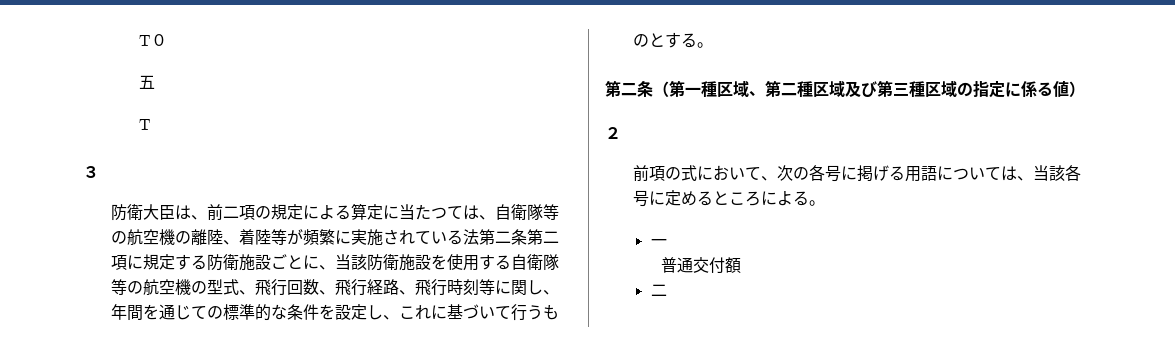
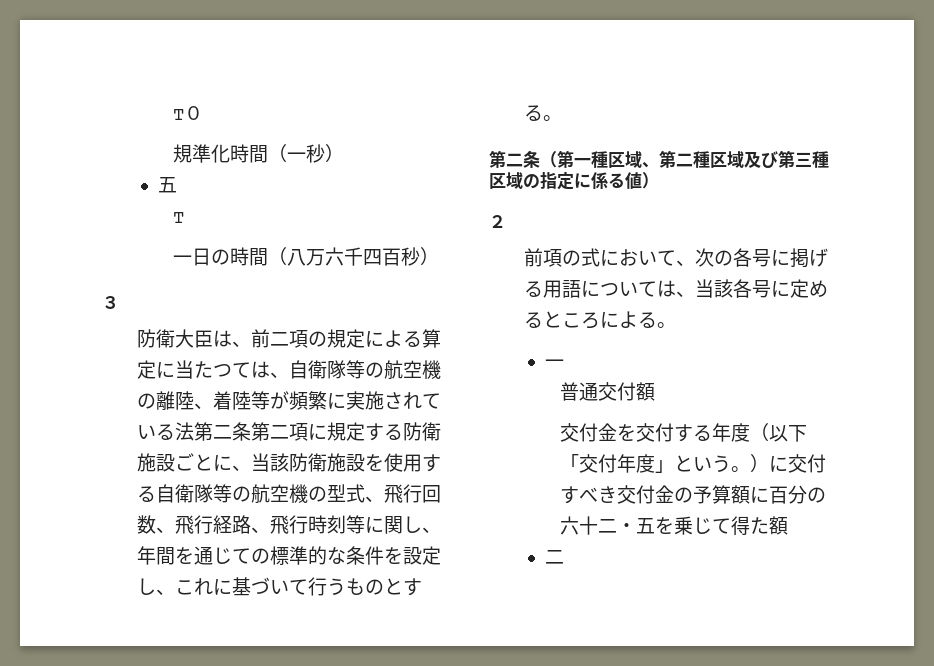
+ 規準化時間（一秒）
  五
  T
+ 一日の時間（八万六千四百秒）
+ 交付金を交付する年度（以下「交付年度」という。）に交付すべき交付金の予算額に百分の六十二・五を乗じて得た額

